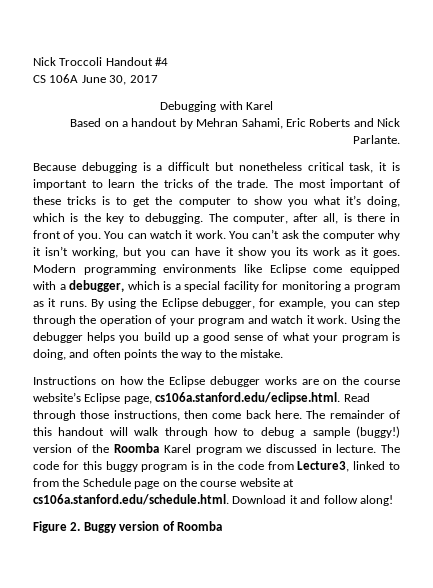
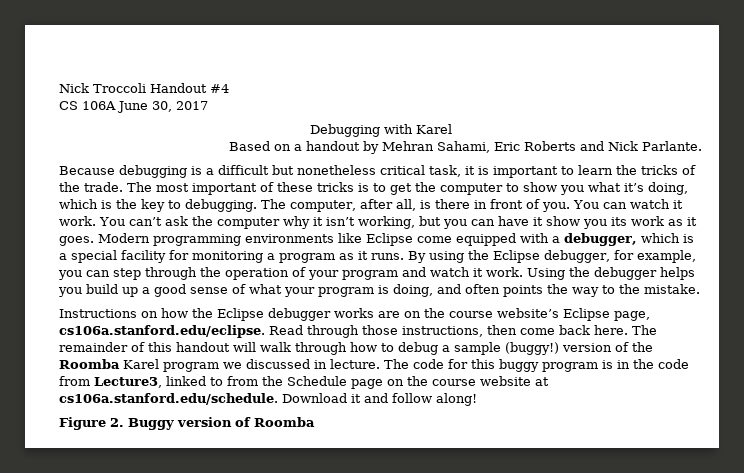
- Instructions on how the Eclipse debugger works are on the course website’s Eclipse page, cs106a.stanford.edu/eclipse.html. Read through those instructions, then come back here.
+ Instructions on how the Eclipse debugger works are on the course website’s Eclipse page, cs106a.stanford.edu/eclipse. Read through those instructions, then come back here.
- The code for this buggy program is in the code from Lecture3, linked to from the Schedule page on the course website at cs106a.stanford.edu/schedule.html. Download it and follow along!
+ The code for this buggy program is in the code from Lecture3, linked to from the Schedule page on the course website at cs106a.stanford.edu/schedule. Download it and follow along!

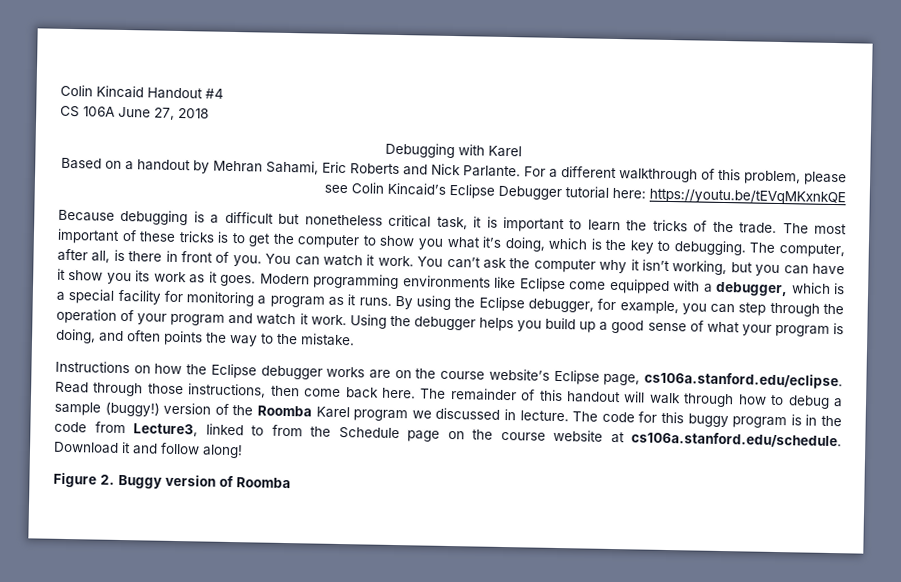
- Nick Troccoli Handout #4
+ Colin Kincaid Handout #4
- CS 106A June 30, 2017
+ CS 106A June 27, 2018
+ For a different walkthrough of this problem, please see Colin Kincaid’s Eclipse Debugger tutorial here: https://youtu.be/tEVqMKxnkQE

